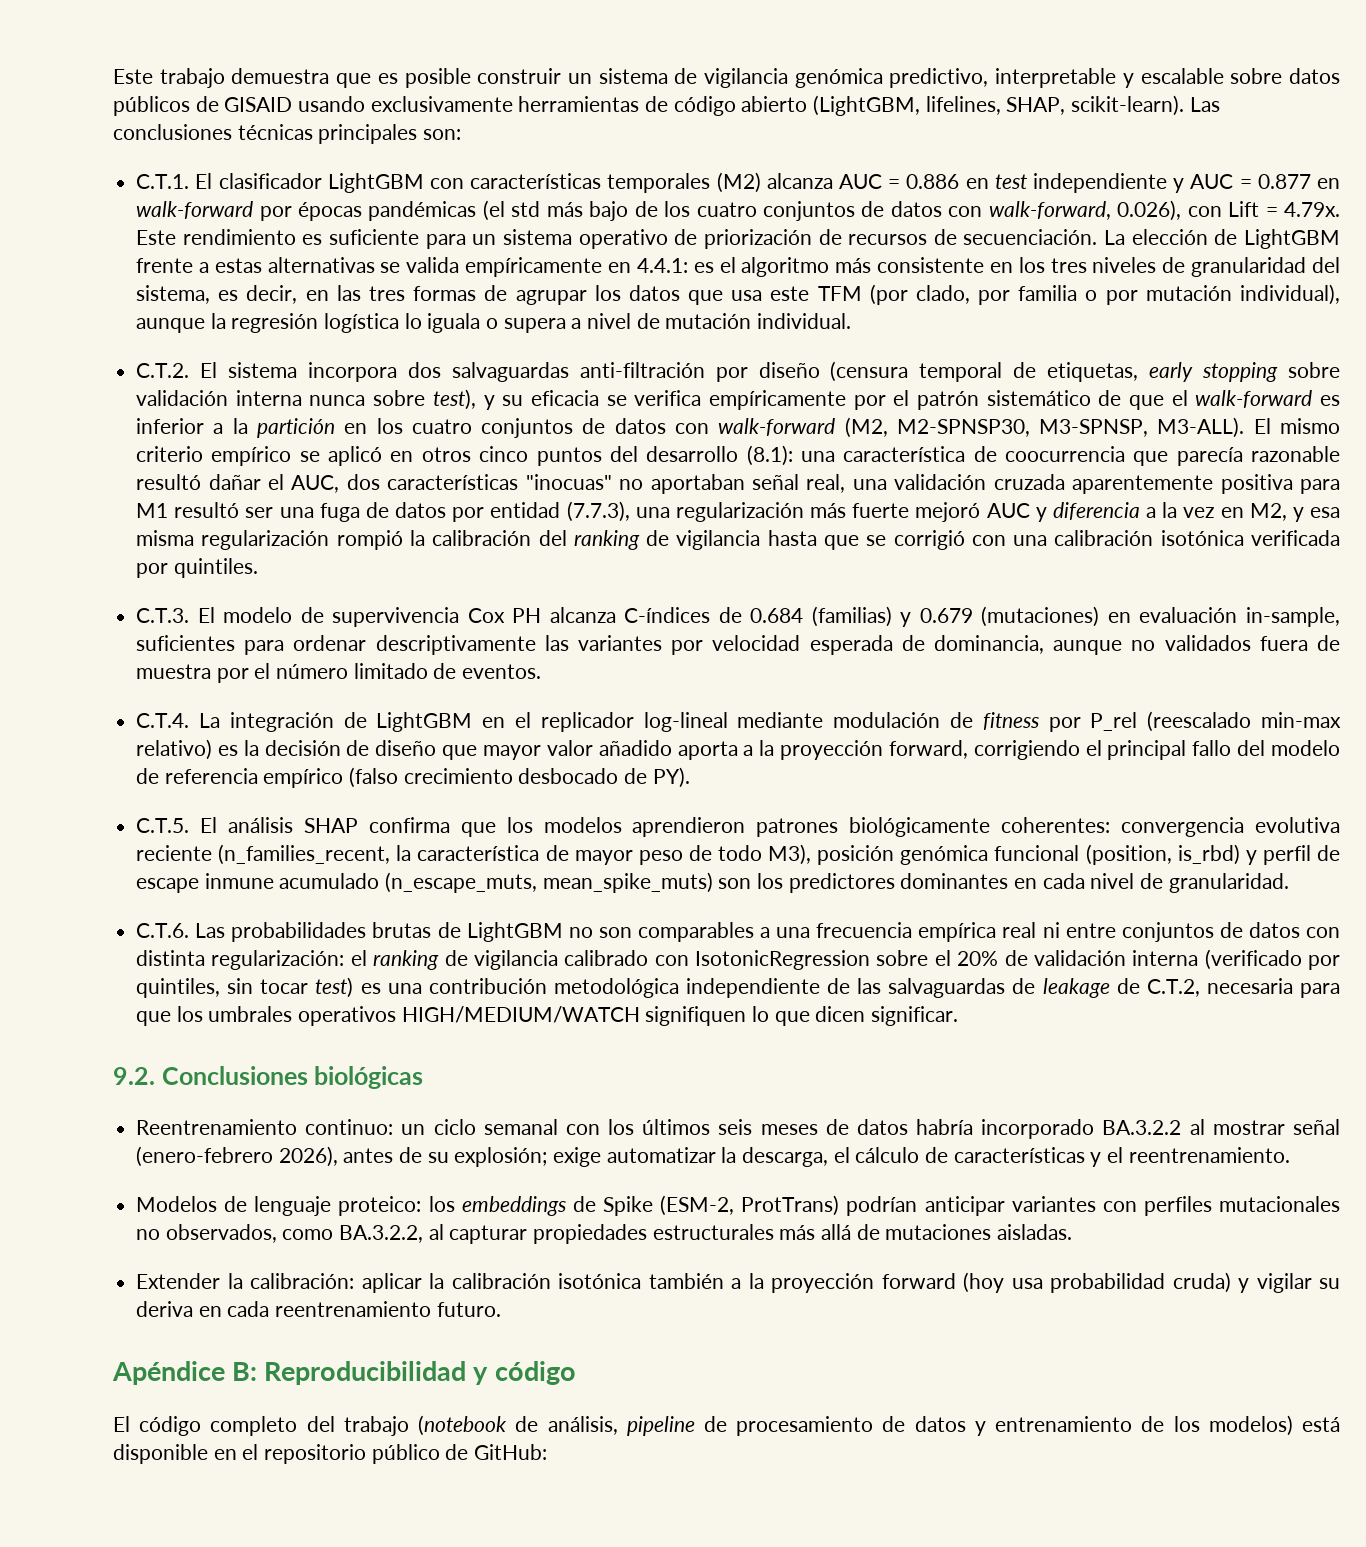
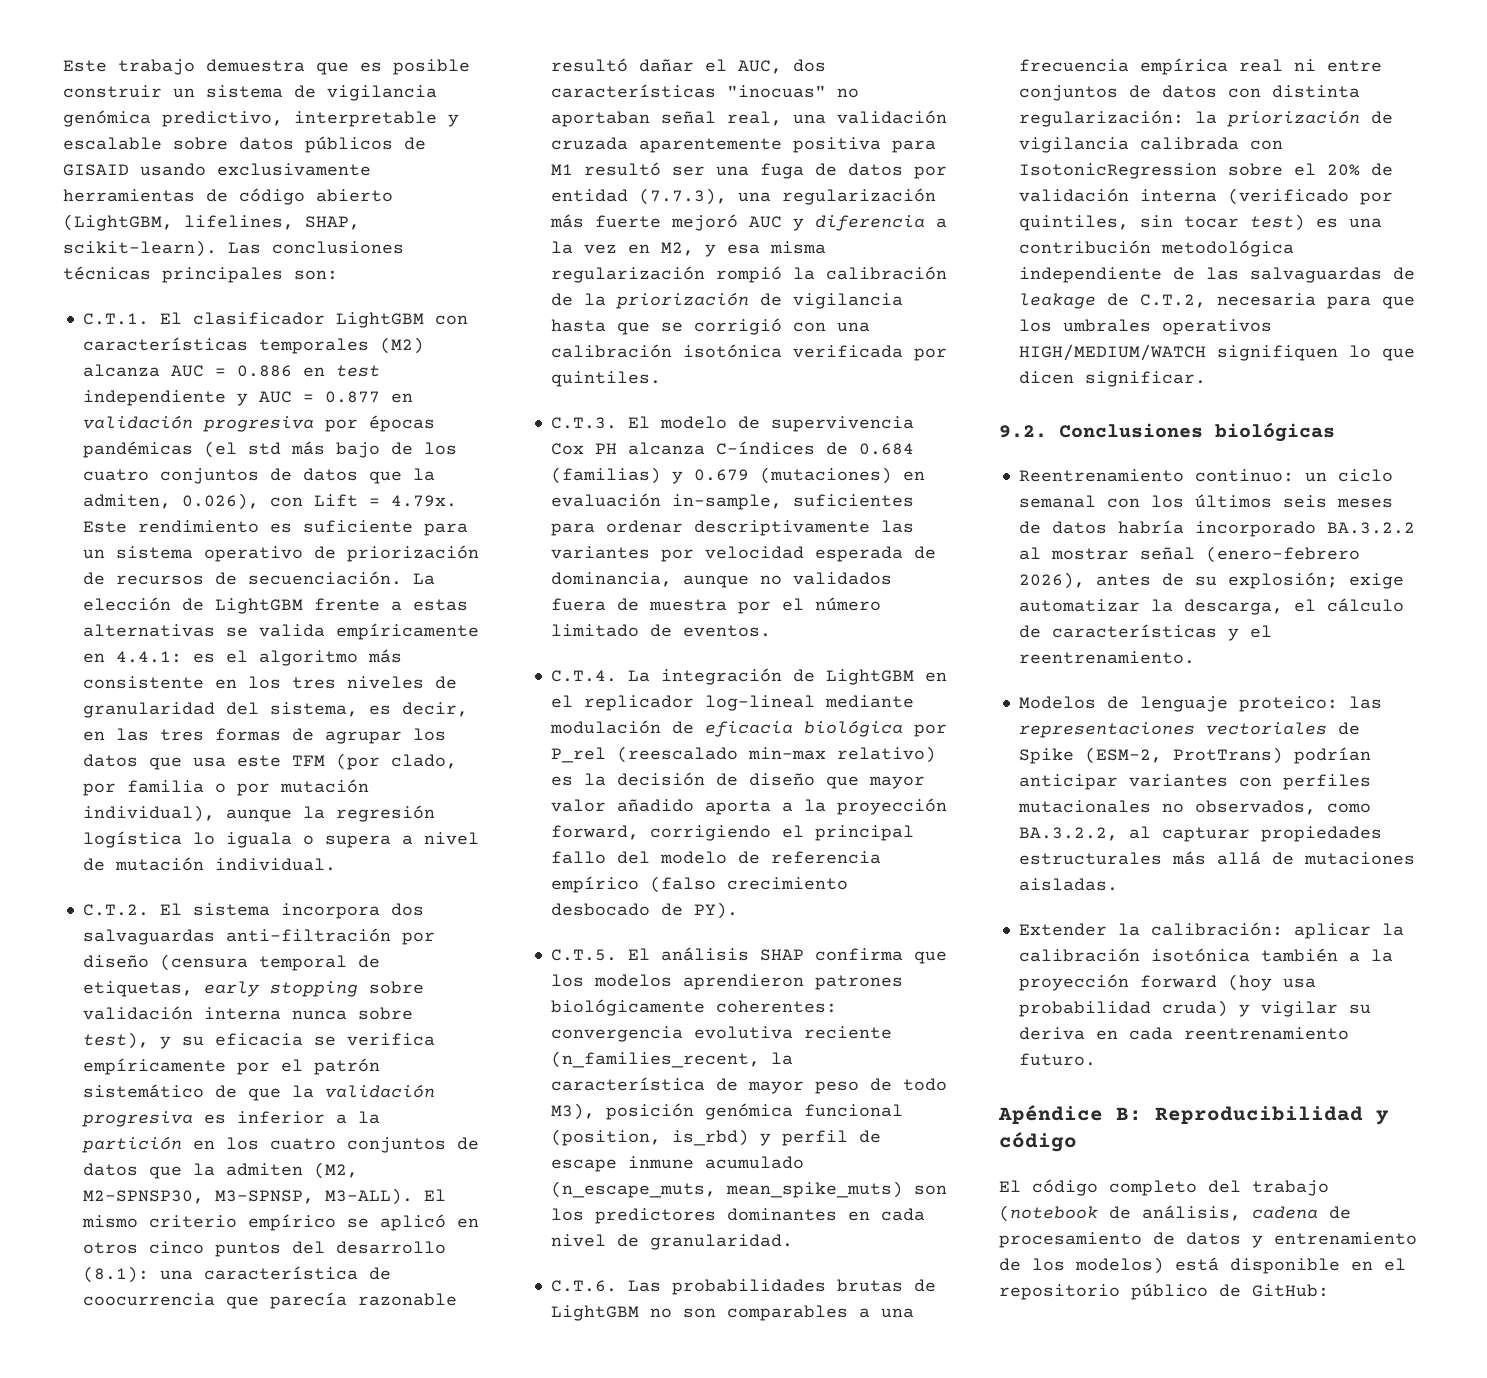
- C.T.1. El clasificador LightGBM con características temporales (M2) alcanza AUC = 0.886 en test independiente y AUC = 0.877 en walk-forward por épocas pandémicas (el std más bajo de los cuatro conjuntos de datos con walk-forward, 0.026), con Lift = 4.79x. Este rendimiento es suficiente para un sistema operativo de priorización de recursos de secuenciación.
+ C.T.1. El clasificador LightGBM con características temporales (M2) alcanza AUC = 0.886 en test independiente y AUC = 0.877 en validación progresiva por épocas pandémicas (el std más bajo de los cuatro conjuntos de datos que la admiten, 0.026), con Lift = 4.79x. Este rendimiento es suficiente para un sistema operativo de priorización de recursos de secuenciación.
- C.T.2. El sistema incorpora dos salvaguardas anti-filtración por diseño (censura temporal de etiquetas, early stopping sobre validación interna nunca sobre test), y su eficacia se verifica empíricamente por el patrón sistemático de que el walk-forward es inferior a la partición en los cuatro conjuntos de datos con walk-forward (M2, M2-SPNSP30, M3-SPNSP, M3-ALL).
+ C.T.2. El sistema incorpora dos salvaguardas anti-filtración por diseño (censura temporal de etiquetas, early stopping sobre validación interna nunca sobre test), y su eficacia se verifica empíricamente por el patrón sistemático de que la validación progresiva es inferior a la partición en los cuatro conjuntos de datos que la admiten (M2, M2-SPNSP30, M3-SPNSP, M3-ALL).
- una característica de coocurrencia que parecía razonable resultó dañar el AUC, dos características "inocuas" no aportaban señal real, una validación cruzada aparentemente positiva para M1 resultó ser una fuga de datos por entidad (7.7.3), una regularización más fuerte mejoró AUC y diferencia a la vez en M2, y esa misma regularización rompió la calibración del ranking de vigilancia hasta que se corrigió con una calibración isotónica verificada por quintiles.
+ una característica de coocurrencia que parecía razonable resultó dañar el AUC, dos características "inocuas" no aportaban señal real, una validación cruzada aparentemente positiva para M1 resultó ser una fuga de datos por entidad (7.7.3), una regularización más fuerte mejoró AUC y diferencia a la vez en M2, y esa misma regularización rompió la calibración de la priorización de vigilancia hasta que se corrigió con una calibración isotónica verificada por quintiles.
- C.T.4. La integración de LightGBM en el replicador log-lineal mediante modulación de fitness por P_rel (reescalado min-max relativo) es la decisión de diseño que mayor valor añadido aporta a la proyección forward, corrigiendo el principal fallo del modelo de referencia empírico (falso crecimiento desbocado de PY).
+ C.T.4. La integración de LightGBM en el replicador log-lineal mediante modulación de eficacia biológica por P_rel (reescalado min-max relativo) es la decisión de diseño que mayor valor añadido aporta a la proyección forward, corrigiendo el principal fallo del modelo de referencia empírico (falso crecimiento desbocado de PY).
- C.T.6. Las probabilidades brutas de LightGBM no son comparables a una frecuencia empírica real ni entre conjuntos de datos con distinta regularización: el ranking de vigilancia calibrado con IsotonicRegression sobre el 20% de validación interna (verificado por quintiles, sin tocar test) es una contribución metodológica independiente de las salvaguardas de leakage de C.T.2, necesaria para que los umbrales operativos HIGH/MEDIUM/WATCH signifiquen lo que dicen significar.
+ C.T.6. Las probabilidades brutas de LightGBM no son comparables a una frecuencia empírica real ni entre conjuntos de datos con distinta regularización: la priorización de vigilancia calibrada con IsotonicRegression sobre el 20% de validación interna (verificado por quintiles, sin tocar test) es una contribución metodológica independiente de las salvaguardas de leakage de C.T.2, necesaria para que los umbrales operativos HIGH/MEDIUM/WATCH signifiquen lo que dicen significar.
- Modelos de lenguaje proteico: los embeddings de Spike (ESM-2, ProtTrans) podrían anticipar variantes con perfiles mutacionales no observados, como BA.3.2.2, al capturar propiedades estructurales más allá de mutaciones aisladas.
+ Modelos de lenguaje proteico: las representaciones vectoriales de Spike (ESM-2, ProtTrans) podrían anticipar variantes con perfiles mutacionales no observados, como BA.3.2.2, al capturar propiedades estructurales más allá de mutaciones aisladas.
- El código completo del trabajo (notebook de análisis, pipeline de procesamiento de datos y entrenamiento de los modelos) está disponible en el repositorio público de GitHub:
+ El código completo del trabajo (notebook de análisis, cadena de procesamiento de datos y entrenamiento de los modelos) está disponible en el repositorio público de GitHub:

